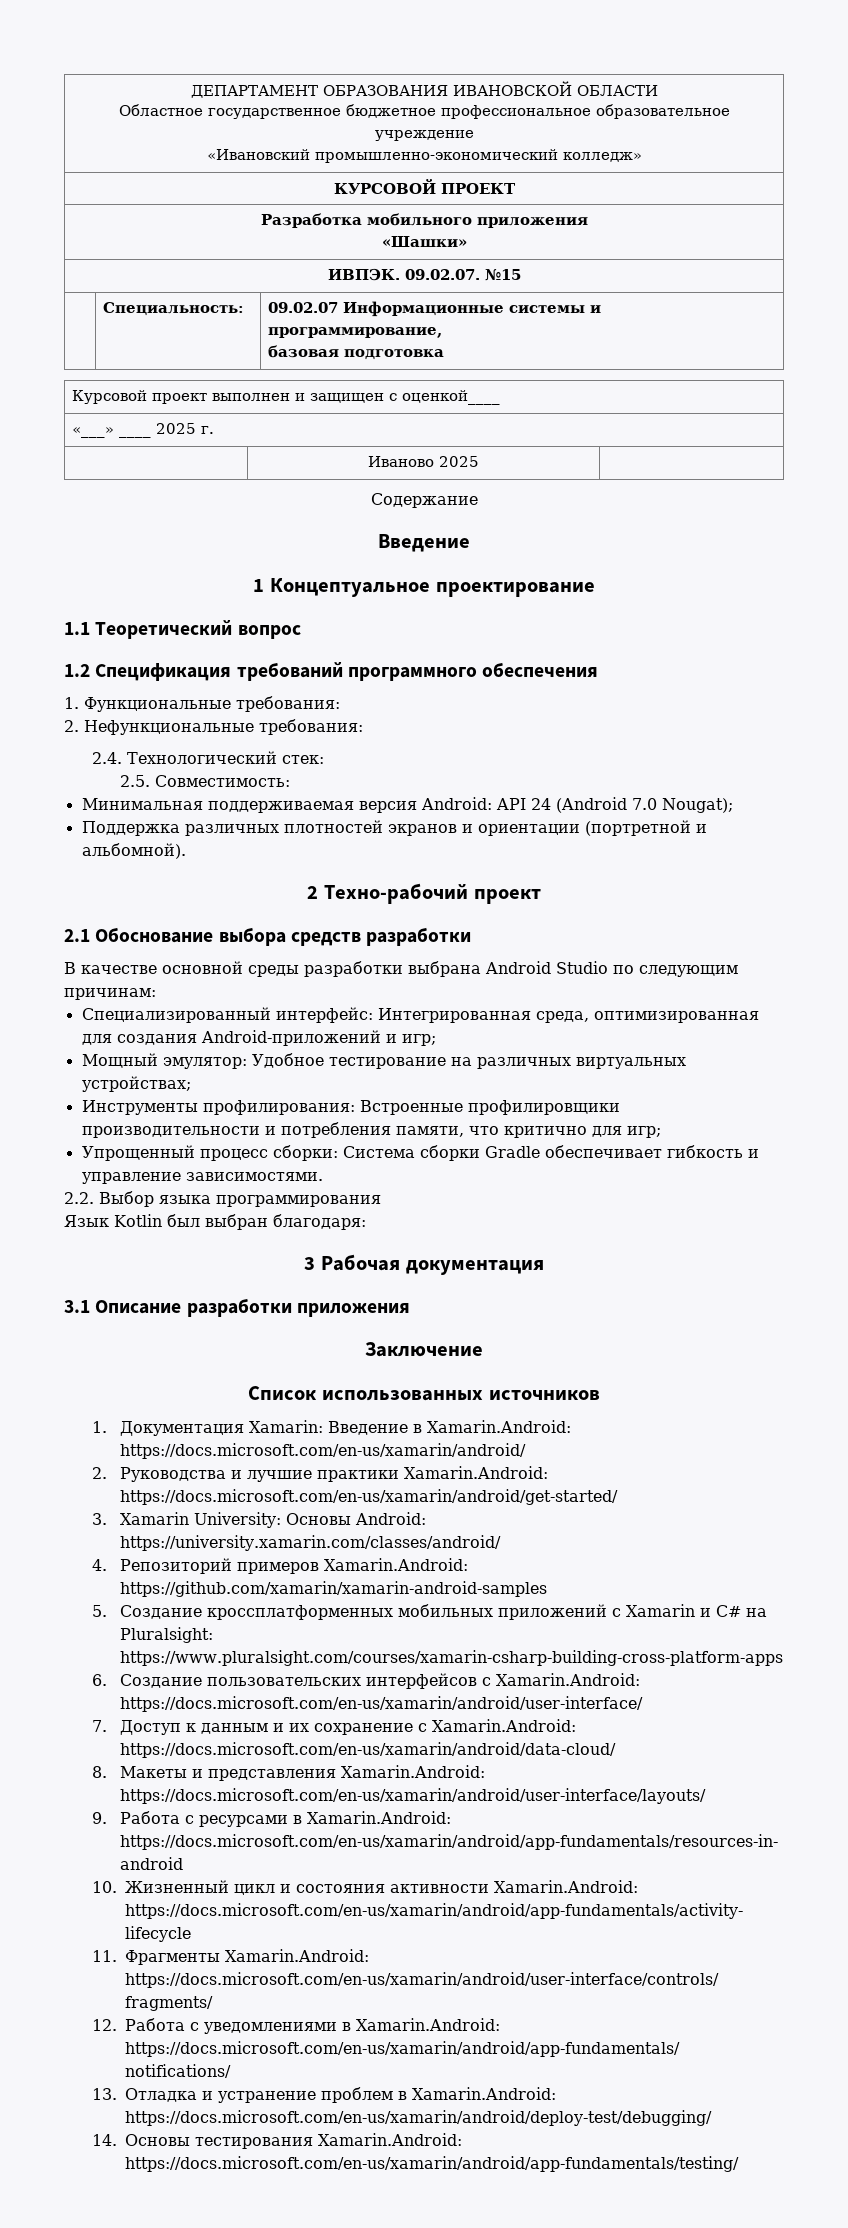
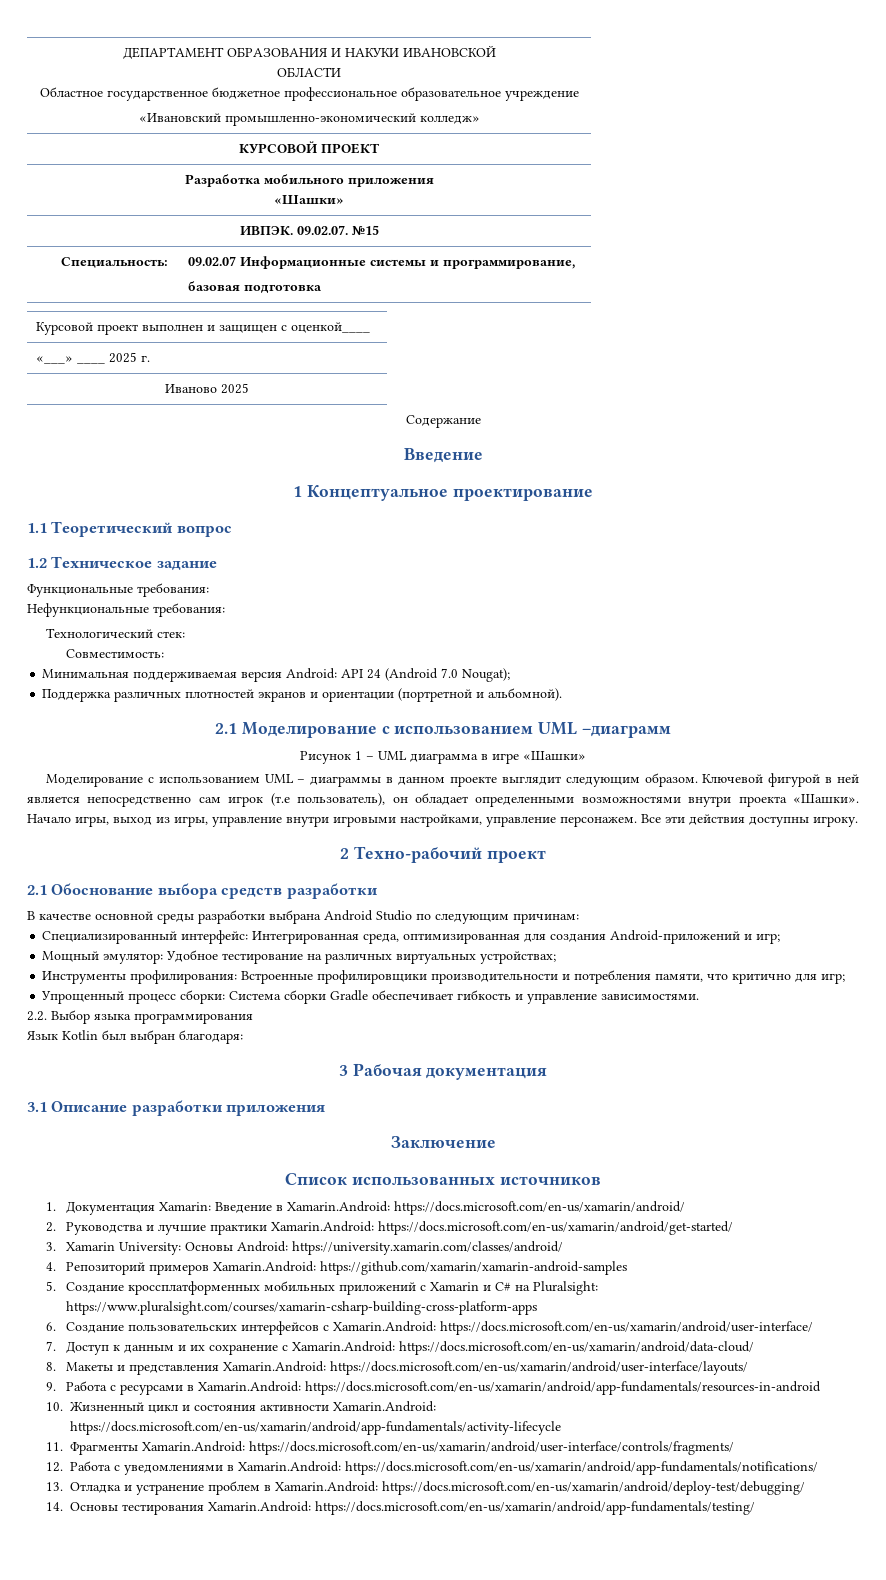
- ДЕПАРТАМЕНТ ОБРАЗОВАНИЯ ИВАНОВСКОЙ ОБЛАСТИ
+ ДЕПАРТАМЕНТ ОБРАЗОВАНИЯ И НАКУКИ ИВАНОВСКОЙ
+ ОБЛАСТИ
- 1.2 Спецификация требований программного обеспечения
- 1. Функциональные требования:
+ 1.2 Техническое задание
+ Функциональные требования:
- 2. Нефункциональные требования:
+ Нефункциональные требования:
- 2.4. Технологический стек:
+ Технологический стек:
- 2.5. Совместимость:
+ Совместимость:
+ 2.1 Моделирование с использованием UML –диаграмм
+ Рисунок 1 – UML диаграмма в игре «Шашки»
+ Моделирование с использованием UML – диаграммы в данном проекте выглядит следующим образом. Ключевой фигурой в ней является непосредственно сам игрок (т.е пользователь), он обладает определенными возможностями внутри проекта «Шашки». Начало игры, выход из игры, управление внутри игровыми настройками, управление персонажем. Все эти действия доступны игроку.

